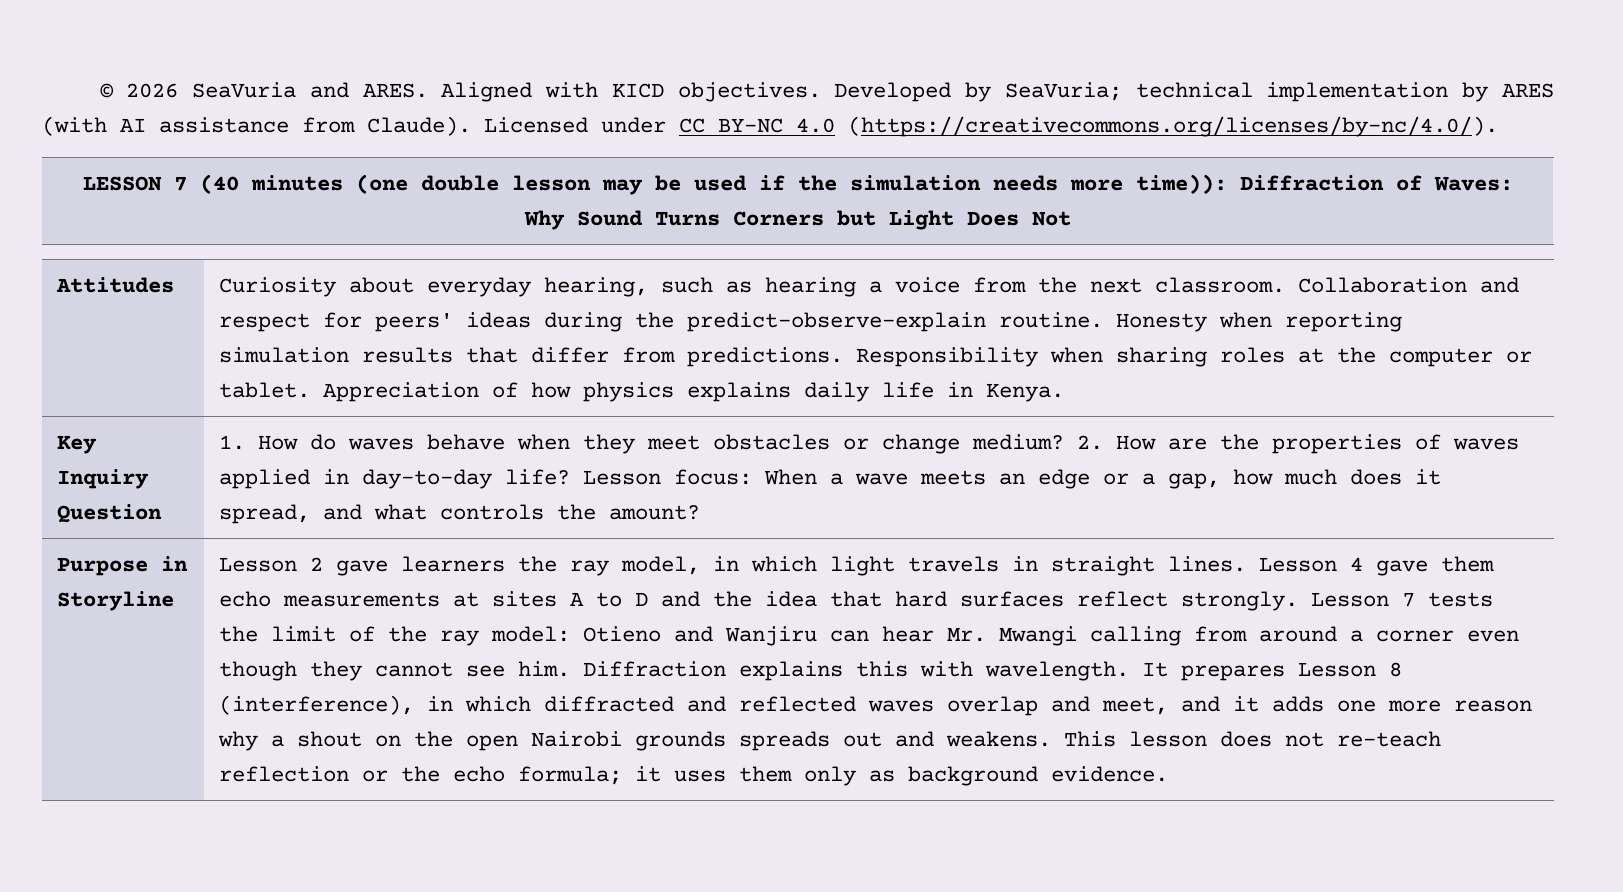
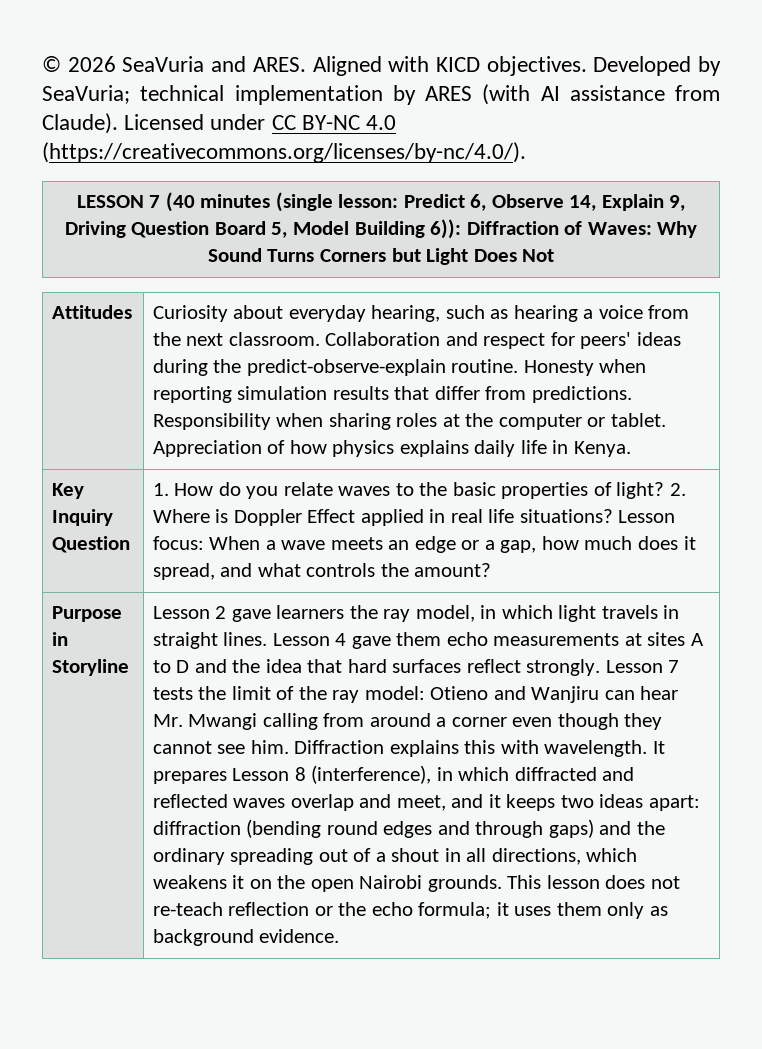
- LESSON 7 (40 minutes (one double lesson may be used if the simulation needs more time)): Diffraction of Waves: Why Sound Turns Corners but Light Does Not
+ LESSON 7 (40 minutes (single lesson: Predict 6, Observe 14, Explain 9, Driving Question Board 5, Model Building 6)): Diffraction of Waves: Why Sound Turns Corners but Light Does Not
- 1. How do waves behave when they meet obstacles or change medium? 2. How are the properties of waves applied in day-to-day life?
+ 1. How do you relate waves to the basic properties of light? 2. Where is Doppler Effect applied in real life situations?
- It prepares Lesson 8 (interference), in which diffracted and reflected waves overlap and meet, and it adds one more reason why a shout on the open Nairobi grounds spreads out and weakens.
+ It prepares Lesson 8 (interference), in which diffracted and reflected waves overlap and meet, and it keeps two ideas apart: diffraction (bending round edges and through gaps) and the ordinary spreading out of a shout in all directions, which weakens it on the open Nairobi grounds.

